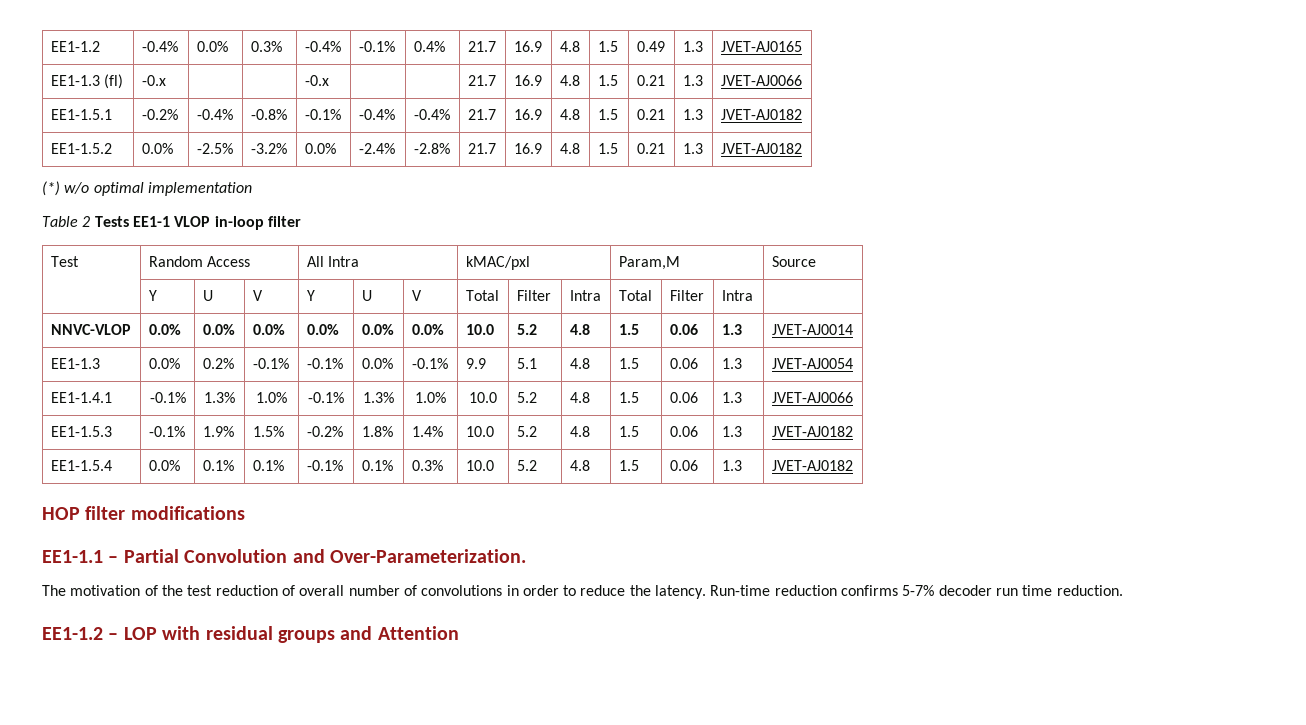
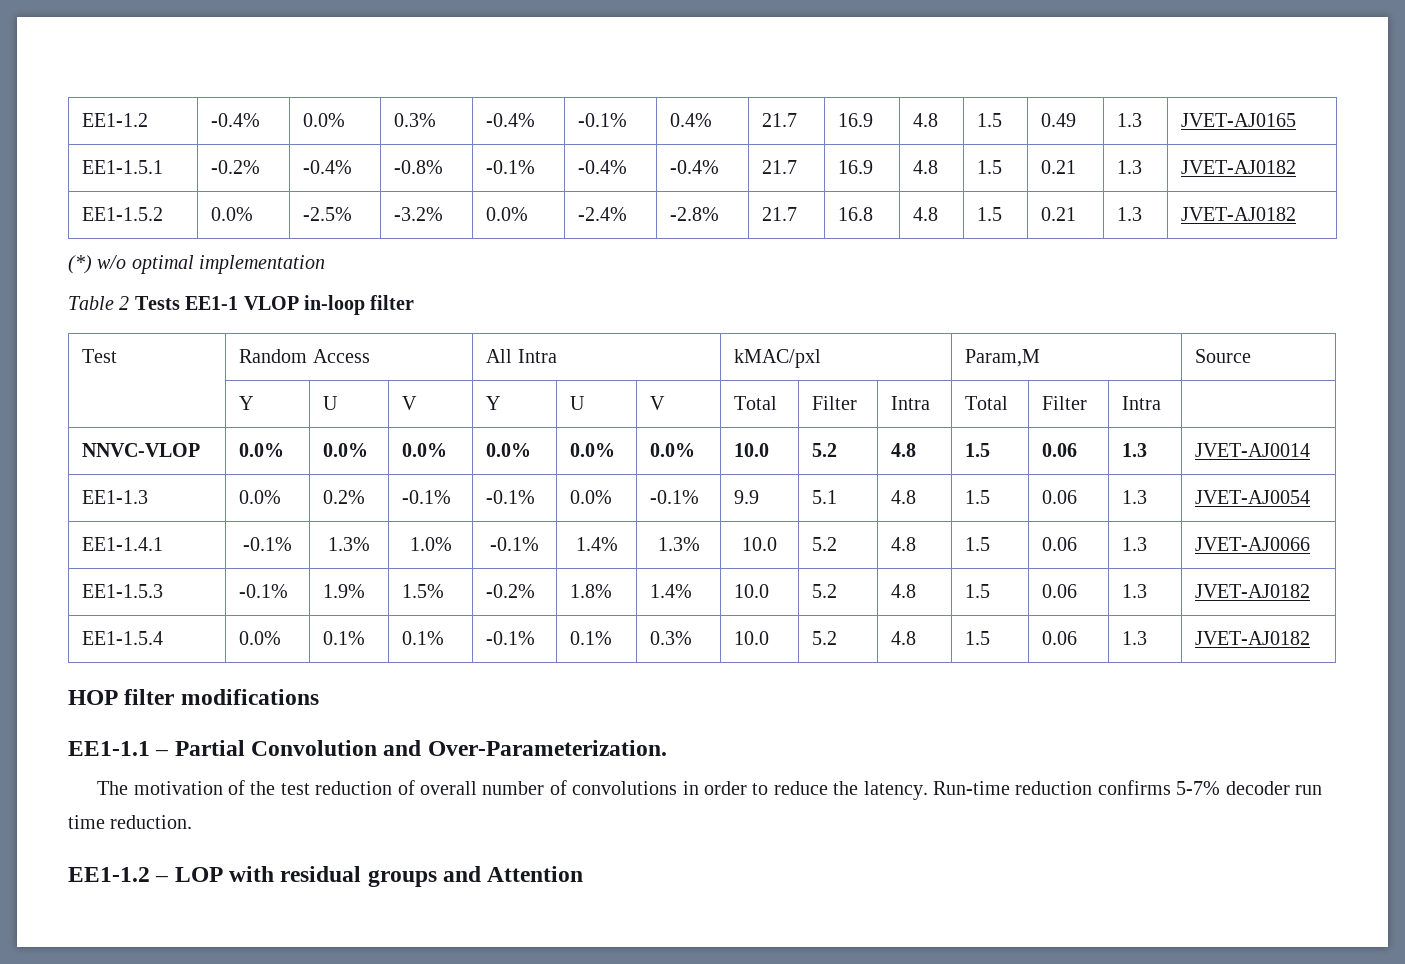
- EE1-1.3 (fl) | -0.x | | | -0.x | | | 21.7 | 16.9 | 4.8 | 1.5 | 0.21 | 1.3 | JVET-AJ0066
- EE1-1.5.2 | 0.0% | -2.5% | -3.2% | 0.0% | -2.4% | -2.8% | 21.7 | 16.9 | 4.8 | 1.5 | 0.21 | 1.3 | JVET-AJ0182
+ EE1-1.5.2 | 0.0% | -2.5% | -3.2% | 0.0% | -2.4% | -2.8% | 21.7 | 16.8 | 4.8 | 1.5 | 0.21 | 1.3 | JVET-AJ0182
- EE1-1.4.1 | -0.1% | 1.3% | 1.0% | -0.1% | 1.3% | 1.0% | 10.0 | 5.2 | 4.8 | 1.5 | 0.06 | 1.3 | JVET-AJ0066
+ EE1-1.4.1 | -0.1% | 1.3% | 1.0% | -0.1% | 1.4% | 1.3% | 10.0 | 5.2 | 4.8 | 1.5 | 0.06 | 1.3 | JVET-AJ0066

